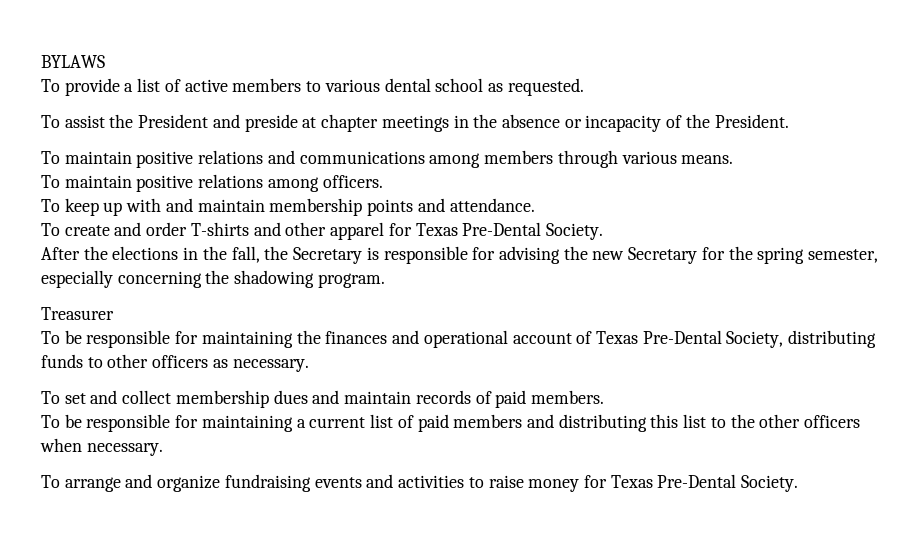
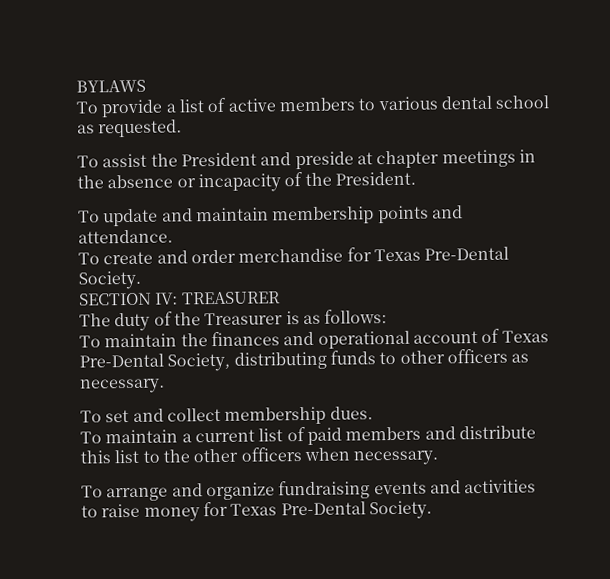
- To maintain positive relations and communications among members through various means.
- To maintain positive relations among officers.
- To keep up with and maintain membership points and attendance.
+ To update and maintain membership points and attendance.
- To create and order T-shirts and other apparel for Texas Pre-Dental Society.
+ To create and order merchandise for Texas Pre-Dental Society.
- After the elections in the fall, the Secretary is responsible for advising the new Secretary for the spring semester, especially concerning the shadowing program.
- Treasurer
- To be responsible for maintaining the finances and operational account of Texas Pre-Dental Society, distributing funds to other officers as necessary.
+ SECTION IV: TREASURER
+ The duty of the Treasurer is as follows:
+ To maintain the finances and operational account of Texas Pre-Dental Society, distributing funds to other officers as necessary.
- To set and collect membership dues and maintain records of paid members.
- To be responsible for maintaining a current list of paid members and distributing this list to the other officers when necessary.
+ To set and collect membership dues.
+ To maintain a current list of paid members and distribute this list to the other officers when necessary.

